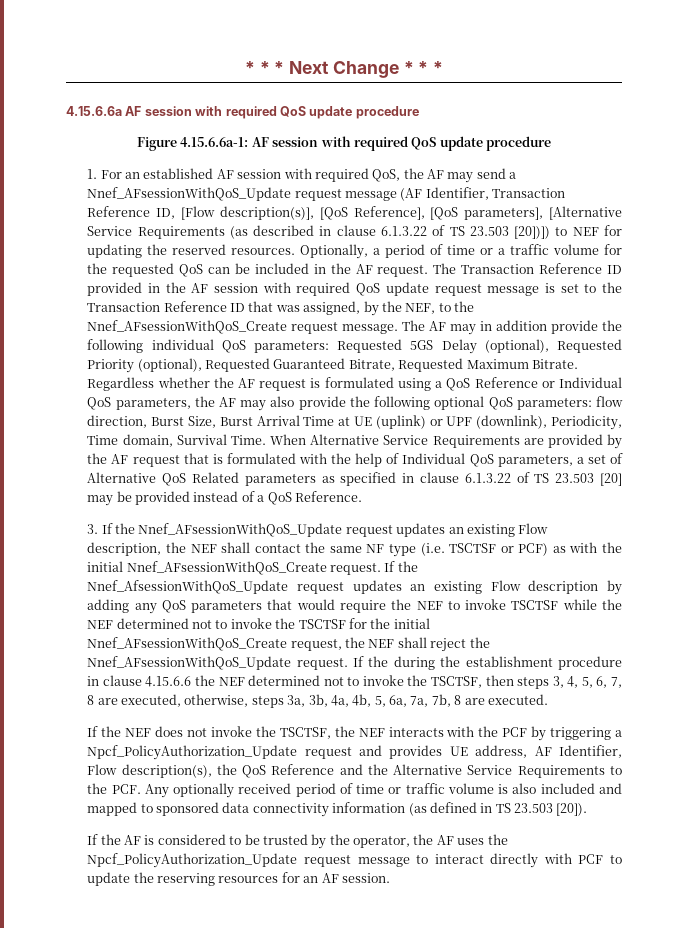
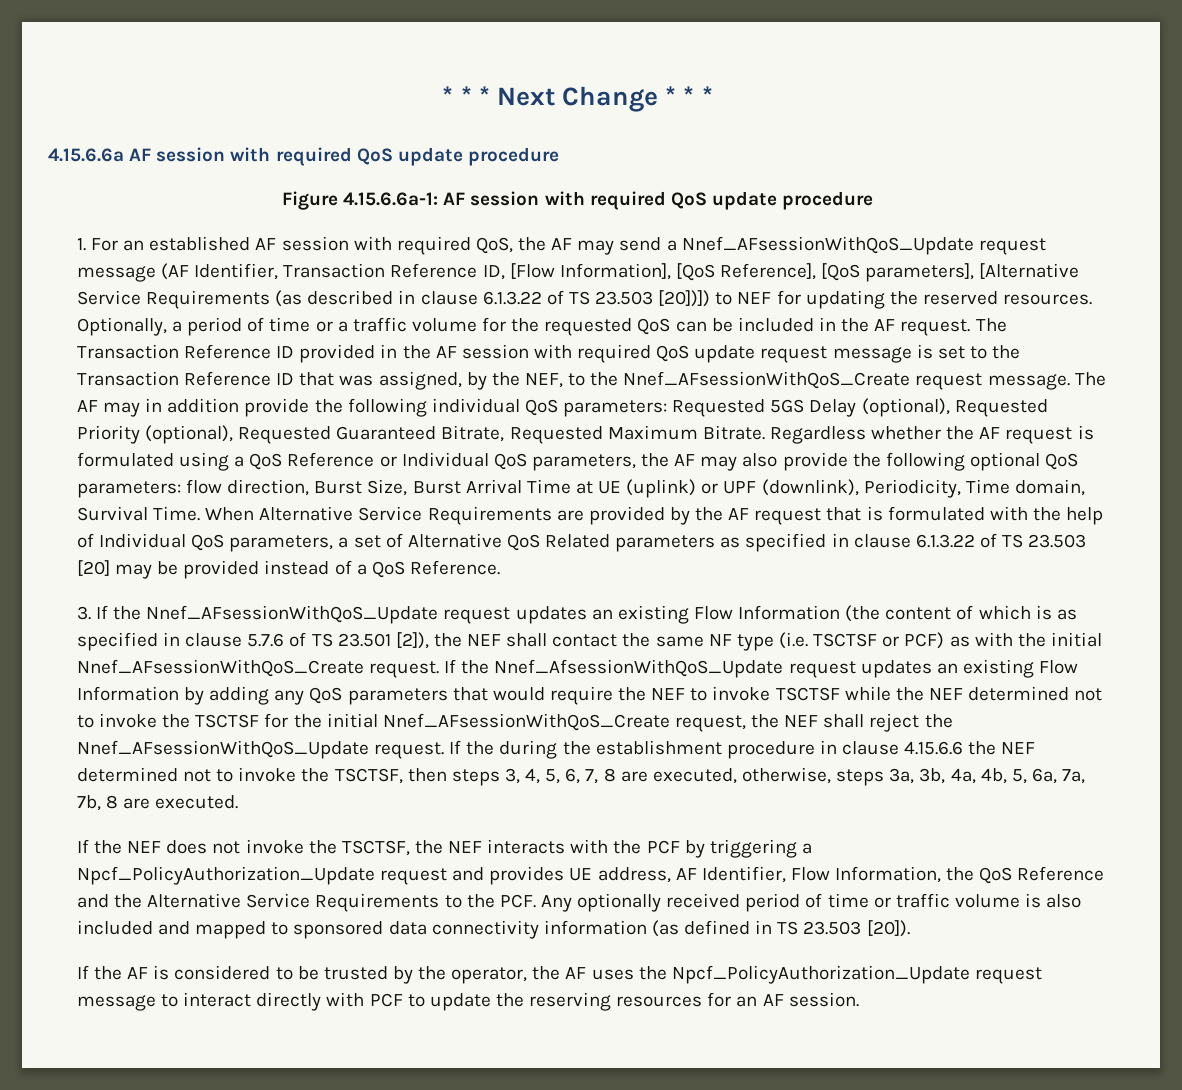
- 1. For an established AF session with required QoS, the AF may send a Nnef_AFsessionWithQoS_Update request message (AF Identifier, Transaction Reference ID, [Flow description(s)], [QoS Reference], [QoS parameters], [Alternative Service Requirements (as described in clause 6.1.3.22 of TS 23.503 [20])]) to NEF for updating the reserved resources.
+ 1. For an established AF session with required QoS, the AF may send a Nnef_AFsessionWithQoS_Update request message (AF Identifier, Transaction Reference ID, [Flow Information], [QoS Reference], [QoS parameters], [Alternative Service Requirements (as described in clause 6.1.3.22 of TS 23.503 [20])]) to NEF for updating the reserved resources.
- 3. If the Nnef_AFsessionWithQoS_Update request updates an existing Flow description, the NEF shall contact the same NF type (i.e. TSCTSF or PCF) as with the initial Nnef_AFsessionWithQoS_Create request.
+ 3. If the Nnef_AFsessionWithQoS_Update request updates an existing Flow Information (the content of which is as specified in clause 5.7.6 of TS 23.501 [2]), the NEF shall contact the same NF type (i.e. TSCTSF or PCF) as with the initial Nnef_AFsessionWithQoS_Create request.
- If the Nnef_AfsessionWithQoS_Update request updates an existing Flow description by adding any QoS parameters that would require the NEF to invoke TSCTSF while the NEF determined not to invoke the TSCTSF for the initial Nnef_AFsessionWithQoS_Create request, the NEF shall reject the Nnef_AFsessionWithQoS_Update request.
+ If the Nnef_AfsessionWithQoS_Update request updates an existing Flow Information by adding any QoS parameters that would require the NEF to invoke TSCTSF while the NEF determined not to invoke the TSCTSF for the initial Nnef_AFsessionWithQoS_Create request, the NEF shall reject the Nnef_AFsessionWithQoS_Update request.
- If the NEF does not invoke the TSCTSF, the NEF interacts with the PCF by triggering a Npcf_PolicyAuthorization_Update request and provides UE address, AF Identifier, Flow description(s), the QoS Reference and the Alternative Service Requirements to the PCF. Any optionally received period of time or traffic volume is also included and mapped to sponsored data connectivity information (as defined in TS 23.503 [20]).
+ If the NEF does not invoke the TSCTSF, the NEF interacts with the PCF by triggering a Npcf_PolicyAuthorization_Update request and provides UE address, AF Identifier, Flow Information, the QoS Reference and the Alternative Service Requirements to the PCF. Any optionally received period of time or traffic volume is also included and mapped to sponsored data connectivity information (as defined in TS 23.503 [20]).

